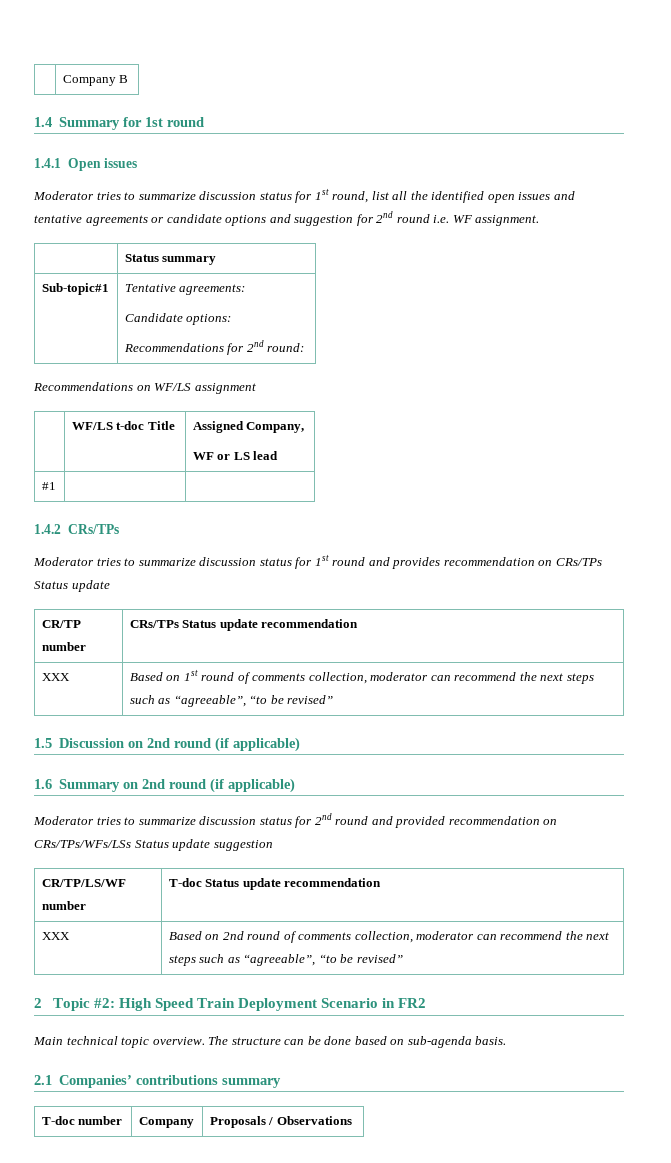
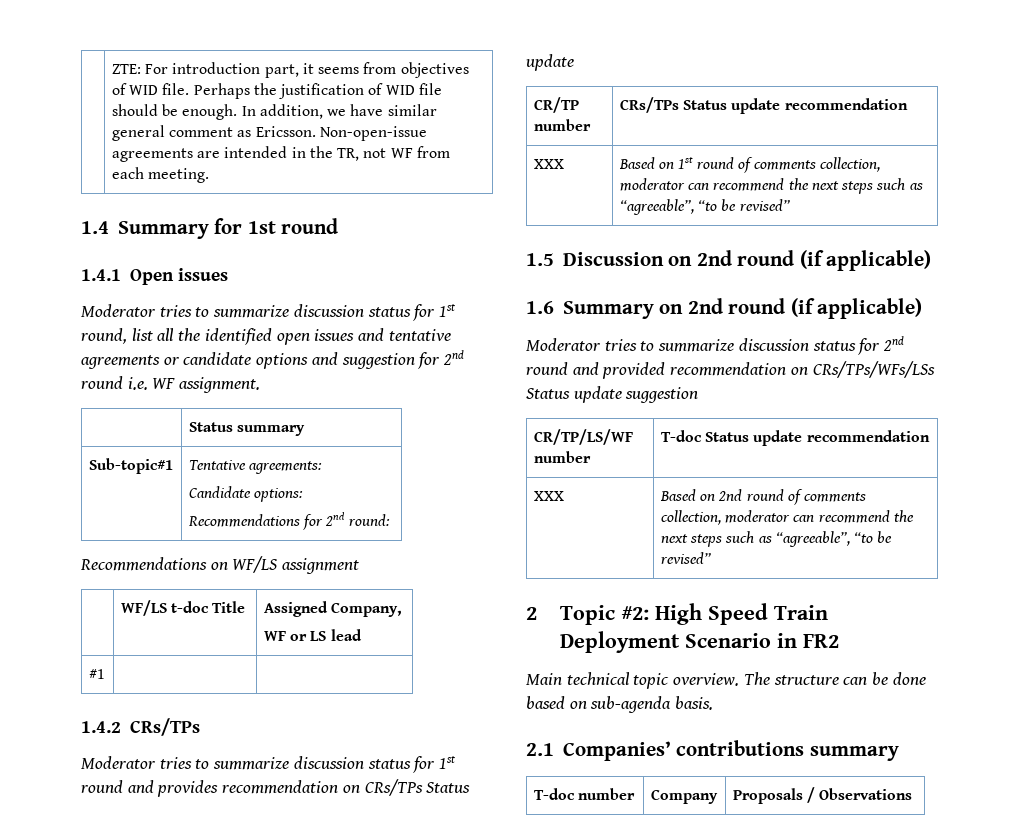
- Company B
+ ZTE: For introduction part, it seems from objectives of WID file. Perhaps the justification of WID file should be enough. In addition, we have similar general comment as Ericsson. Non-open-issue agreements are intended in the TR, not WF from each meeting.

